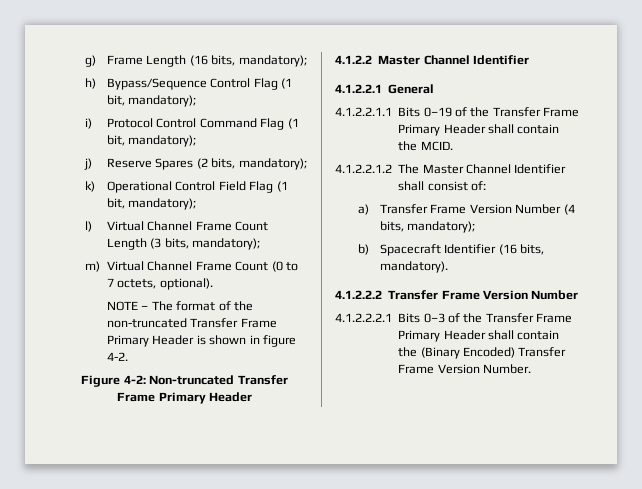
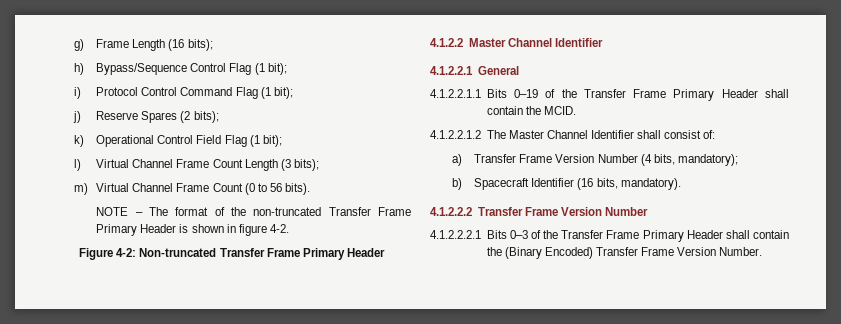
- g) Frame Length (16 bits, mandatory);
+ g) Frame Length (16 bits);
- h) Bypass/Sequence Control Flag (1 bit, mandatory);
+ h) Bypass/Sequence Control Flag (1 bit);
- i) Protocol Control Command Flag (1 bit, mandatory);
+ i) Protocol Control Command Flag (1 bit);
- j) Reserve Spares (2 bits, mandatory);
+ j) Reserve Spares (2 bits);
- k) Operational Control Field Flag (1 bit, mandatory);
+ k) Operational Control Field Flag (1 bit);
- l) Virtual Channel Frame Count Length (3 bits, mandatory);
+ l) Virtual Channel Frame Count Length (3 bits);
- m) Virtual Channel Frame Count (0 to 7 octets, optional).
+ m) Virtual Channel Frame Count (0 to 56 bits).

